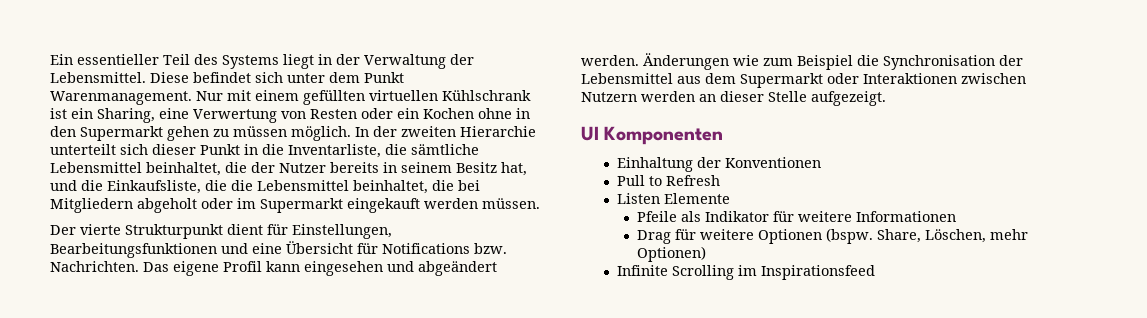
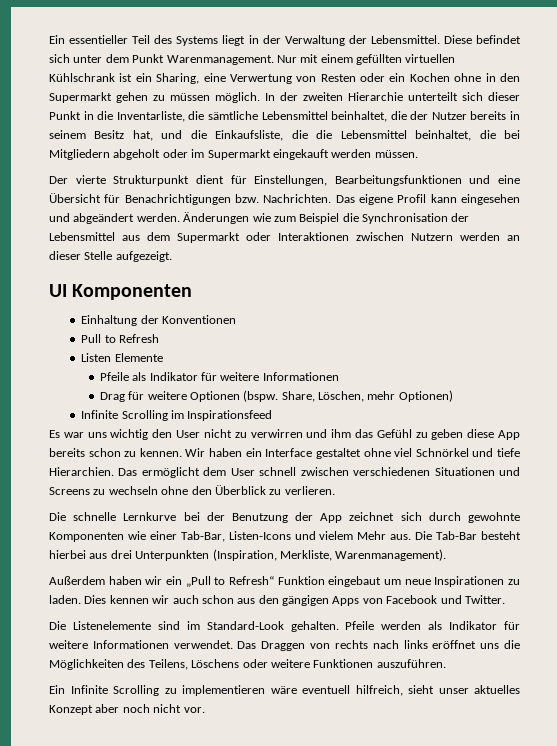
- Der vierte Strukturpunkt dient für Einstellungen, Bearbeitungsfunktionen und eine Übersicht für Notifications bzw. Nachrichten.
+ Der vierte Strukturpunkt dient für Einstellungen, Bearbeitungsfunktionen und eine Übersicht für Benachrichtigungen bzw. Nachrichten.
+ Es war uns wichtig den User nicht zu verwirren und ihm das Gefühl zu geben diese App bereits schon zu kennen. Wir haben ein Interface gestaltet ohne viel Schnörkel und tiefe Hierarchien. Das ermöglicht dem User schnell zwischen verschiedenen Situationen und Screens zu wechseln ohne den Überblick zu verlieren.
+ Die schnelle Lernkurve bei der Benutzung der App zeichnet sich durch gewohnte Komponenten wie einer Tab-Bar, Listen-Icons und vielem Mehr aus. Die Tab-Bar besteht hierbei aus drei Unterpunkten (Inspiration, Merkliste, Warenmanagement).
+ Außerdem haben wir ein „Pull to Refresh“ Funktion eingebaut um neue Inspirationen zu laden. Dies kennen wir auch schon aus den gängigen Apps von Facebook und Twitter.
+ Die Listenelemente sind im Standard-Look gehalten. Pfeile werden als Indikator für weitere Informationen verwendet. Das Draggen von rechts nach links eröffnet uns die Möglichkeiten des Teilens, Löschens oder weitere Funktionen auszuführen.
+ Ein Infinite Scrolling zu implementieren wäre eventuell hilfreich, sieht unser aktuelles Konzept aber noch nicht vor.

